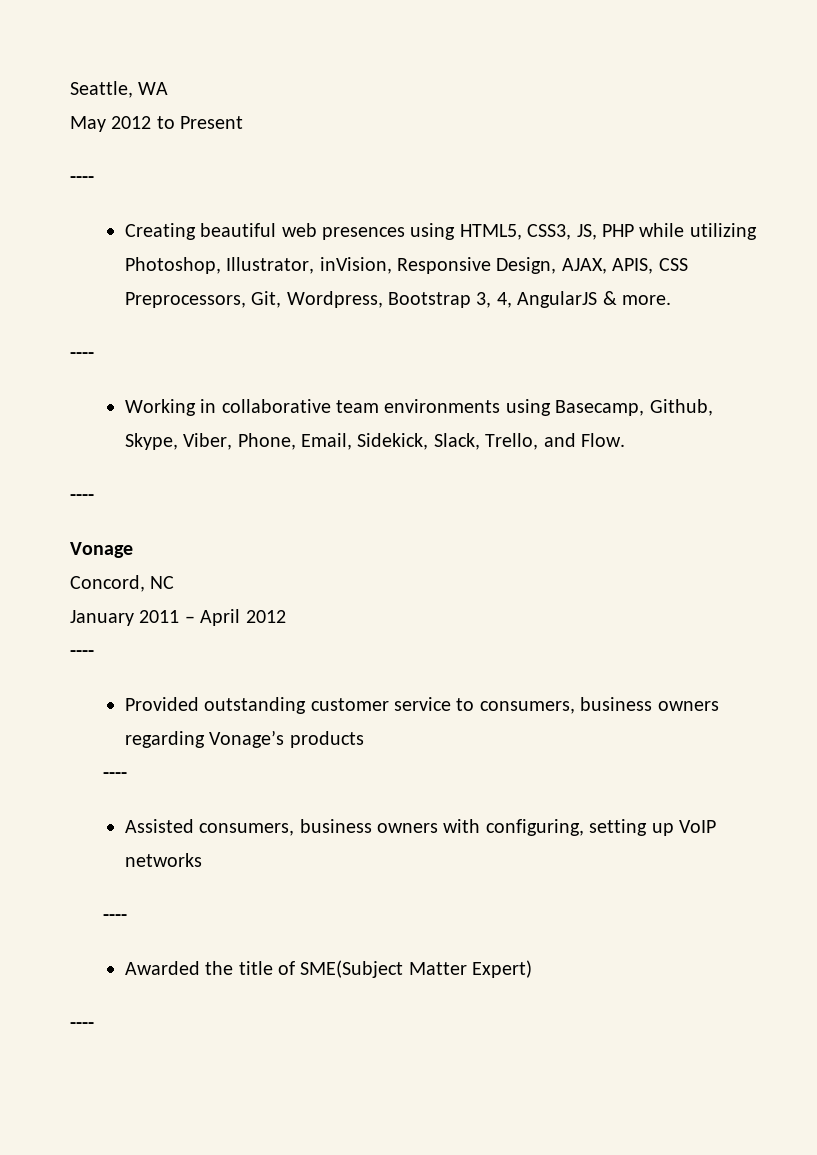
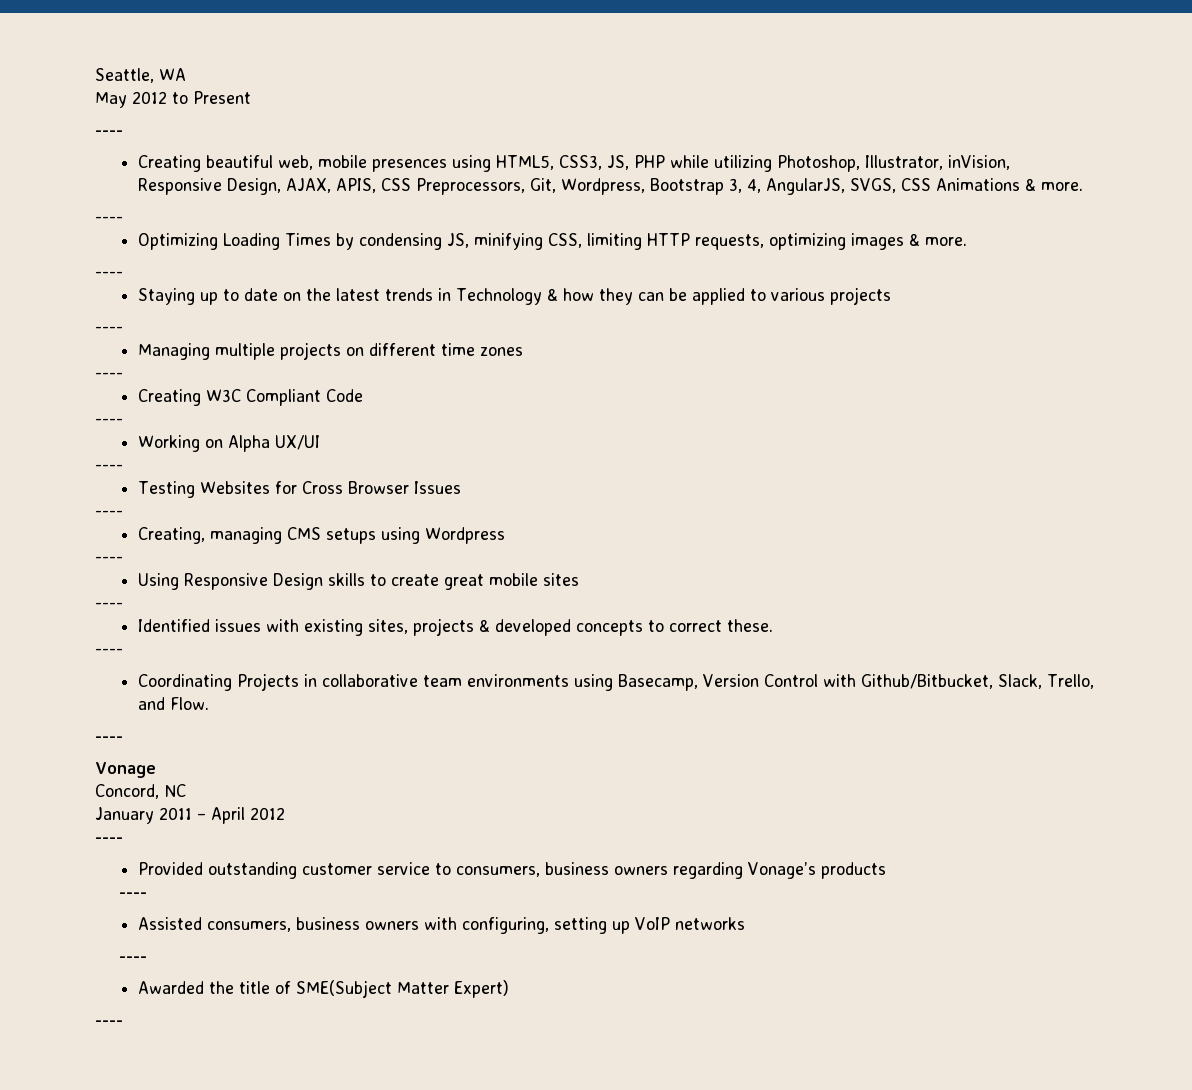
- Creating beautiful web presences using HTML5, CSS3, JS, PHP while utilizing Photoshop, Illustrator, inVision, Responsive Design, AJAX, APIS, CSS Preprocessors, Git, Wordpress, Bootstrap 3, 4, AngularJS & more.
+ Creating beautiful web, mobile presences using HTML5, CSS3, JS, PHP while utilizing Photoshop, Illustrator, inVision, Responsive Design, AJAX, APIS, CSS Preprocessors, Git, Wordpress, Bootstrap 3, 4, AngularJS, SVGS, CSS Animations & more.
  ----
- Working in collaborative team environments using Basecamp, Github, Skype, Viber, Phone, Email, Sidekick, Slack, Trello, and Flow.
+ Optimizing Loading Times by condensing JS, minifying CSS, limiting HTTP requests, optimizing images & more.
+ ----
+ Staying up to date on the latest trends in Technology & how they can be applied to various projects
+ ----
+ Managing multiple projects on different time zones
+ ----
+ Creating W3C Compliant Code
+ ----
+ Working on Alpha UX/UI
+ ----
+ Testing Websites for Cross Browser Issues
+ ----
+ Creating, managing CMS setups using Wordpress
+ ----
+ Using Responsive Design skills to create great mobile sites
+ ----
+ Identified issues with existing sites, projects & developed concepts to correct these.
+ ----
+ Coordinating Projects in collaborative team environments using Basecamp, Version Control with Github/Bitbucket, Slack, Trello, and Flow.

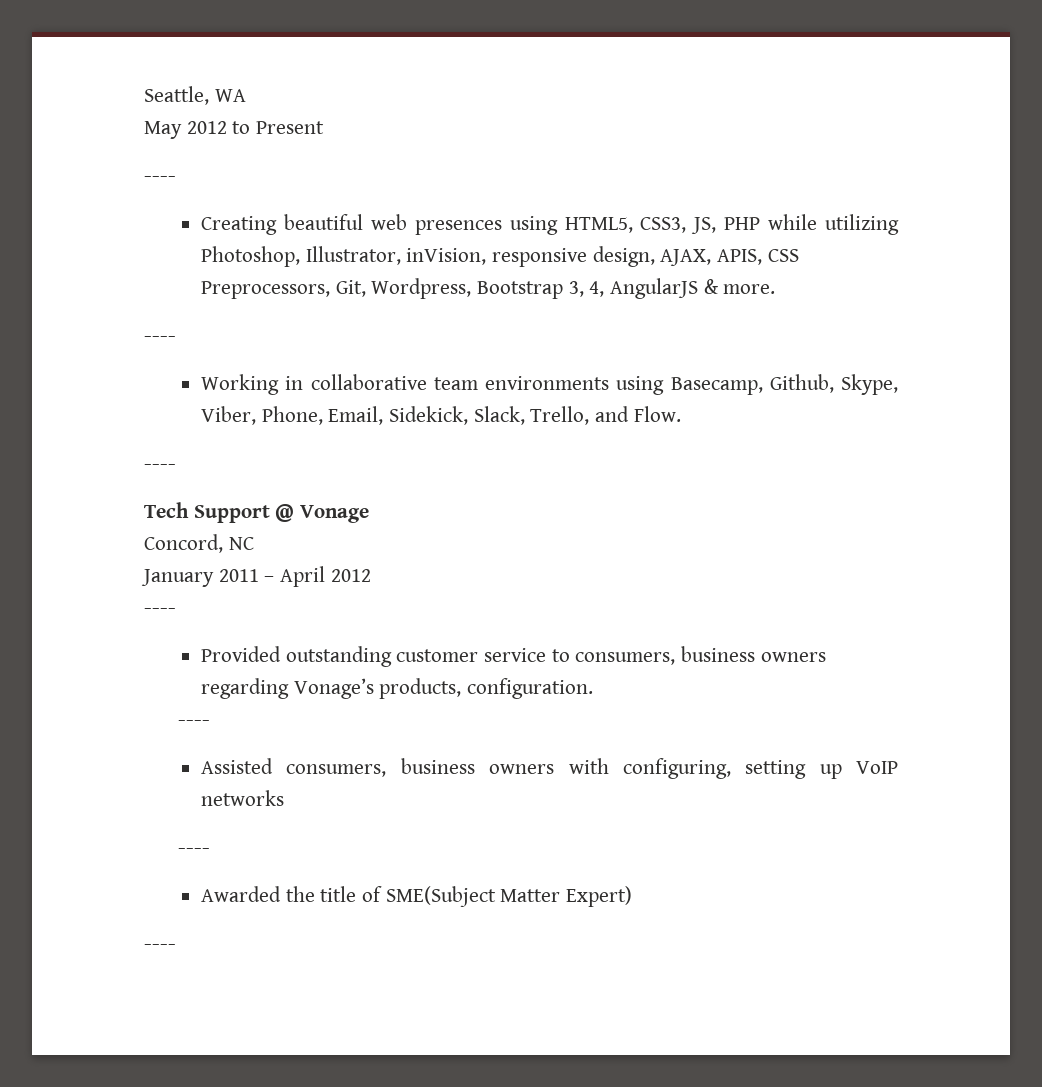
- Creating beautiful web, mobile presences using HTML5, CSS3, JS, PHP while utilizing Photoshop, Illustrator, inVision, Responsive Design, AJAX, APIS, CSS Preprocessors, Git, Wordpress, Bootstrap 3, 4, AngularJS, SVGS, CSS Animations & more.
+ Creating beautiful web presences using HTML5, CSS3, JS, PHP while utilizing Photoshop, Illustrator, inVision, responsive design, AJAX, APIS, CSS Preprocessors, Git, Wordpress, Bootstrap 3, 4, AngularJS & more.
  ----
- Optimizing Loading Times by condensing JS, minifying CSS, limiting HTTP requests, optimizing images & more.
- ----
- Staying up to date on the latest trends in Technology & how they can be applied to various projects
- ----
- Managing multiple projects on different time zones
- ----
- Creating W3C Compliant Code
- ----
- Working on Alpha UX/UI
- ----
- Testing Websites for Cross Browser Issues
- ----
- Creating, managing CMS setups using Wordpress
- ----
- Using Responsive Design skills to create great mobile sites
- ----
- Identified issues with existing sites, projects & developed concepts to correct these.
- ----
- Coordinating Projects in collaborative team environments using Basecamp, Version Control with Github/Bitbucket, Slack, Trello, and Flow.
+ Working in collaborative team environments using Basecamp, Github, Skype, Viber, Phone, Email, Sidekick, Slack, Trello, and Flow.
- Vonage
+ Tech Support @ Vonage
- Provided outstanding customer service to consumers, business owners regarding Vonage’s products
+ Provided outstanding customer service to consumers, business owners regarding Vonage’s products, configuration.

